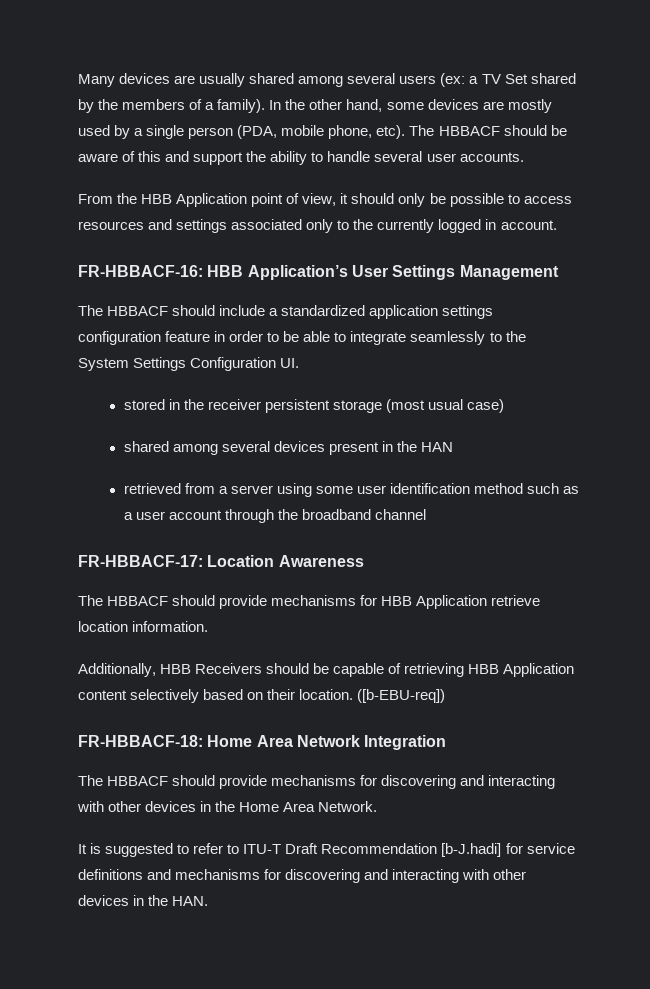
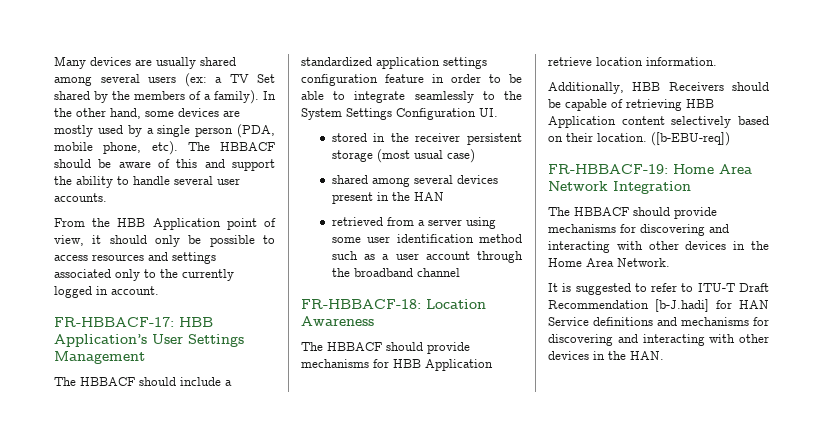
- FR-HBBACF-16: HBB Application’s User Settings Management
+ FR-HBBACF-17: HBB Application’s User Settings Management
- FR-HBBACF-17: Location Awareness
+ FR-HBBACF-18: Location Awareness
- FR-HBBACF-18: Home Area Network Integration
+ FR-HBBACF-19: Home Area Network Integration
- It is suggested to refer to ITU-T Draft Recommendation [b-J.hadi] for service definitions and mechanisms for discovering and interacting with other devices in the HAN.
+ It is suggested to refer to ITU-T Draft Recommendation [b-J.hadi] for HAN Service definitions and mechanisms for discovering and interacting with other devices in the HAN.

